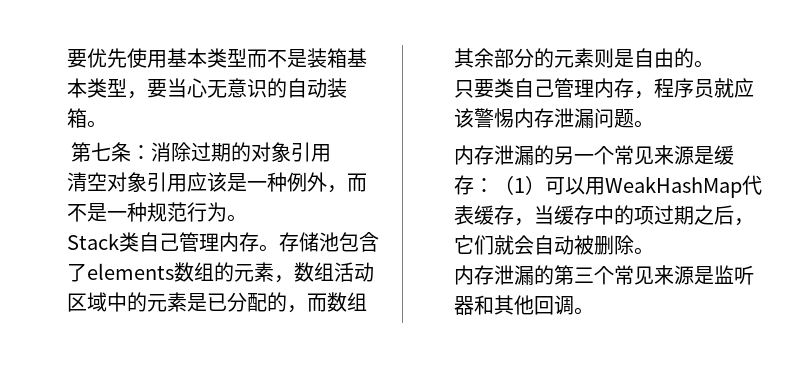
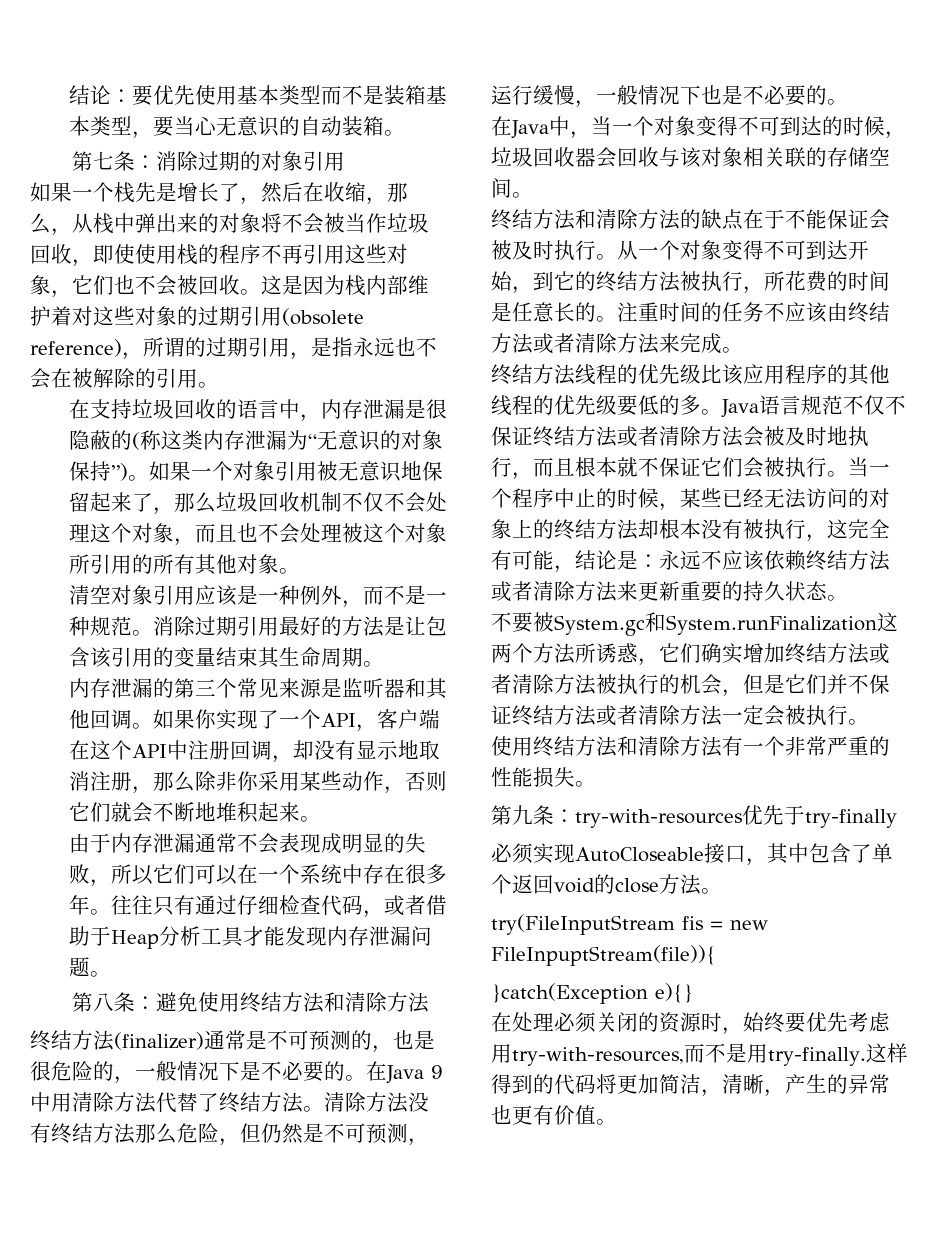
- 要优先使用基本类型而不是装箱基本类型，要当心无意识的自动装箱。
+ 结论：要优先使用基本类型而不是装箱基本类型，要当心无意识的自动装箱。
+ 如果一个栈先是增长了，然后在收缩，那么，从栈中弹出来的对象将不会被当作垃圾回收，即使使用栈的程序不再引用这些对象，它们也不会被回收。这是因为栈内部维护着对这些对象的过期引用(obsolete reference)，所谓的过期引用，是指永远也不会在被解除的引用。
+ 在支持垃圾回收的语言中，内存泄漏是很隐蔽的(称这类内存泄漏为“无意识的对象保持”)。如果一个对象引用被无意识地保留起来了，那么垃圾回收机制不仅不会处理这个对象，而且也不会处理被这个对象所引用的所有其他对象。
- 清空对象引用应该是一种例外，而不是一种规范行为。
- Stack类自己管理内存。存储池包含了elements数组的元素，数组活动区域中的元素是已分配的，而数组其余部分的元素则是自由的。
- 只要类自己管理内存，程序员就应该警惕内存泄漏问题。
- 内存泄漏的另一个常见来源是缓存：（1）可以用WeakHashMap代表缓存，当缓存中的项过期之后，它们就会自动被删除。
+ 清空对象引用应该是一种例外，而不是一种规范。消除过期引用最好的方法是让包含该引用的变量结束其生命周期。
+ 如果你实现了一个API，客户端在这个API中注册回调，却没有显示地取消注册，那么除非你采用某些动作，否则它们就会不断地堆积起来。
+ 由于内存泄漏通常不会表现成明显的失败，所以它们可以在一个系统中存在很多年。往往只有通过仔细检查代码，或者借助于Heap分析工具才能发现内存泄漏问题。
+ 第八条：避免使用终结方法和清除方法
+ 终结方法(finalizer)通常是不可预测的，也是很危险的，一般情况下是不必要的。在Java 9中用清除方法代替了终结方法。清除方法没有终结方法那么危险，但仍然是不可预测，运行缓慢，一般情况下也是不必要的。
+ 在Java中，当一个对象变得不可到达的时候，垃圾回收器会回收与该对象相关联的存储空间。
+ 终结方法和清除方法的缺点在于不能保证会被及时执行。从一个对象变得不可到达开始，到它的终结方法被执行，所花费的时间是任意长的。注重时间的任务不应该由终结方法或者清除方法来完成。
+ 终结方法线程的优先级比该应用程序的其他线程的优先级要低的多。Java语言规范不仅不保证终结方法或者清除方法会被及时地执行，而且根本就不保证它们会被执行。当一个程序中止的时候，某些已经无法访问的对象上的终结方法却根本没有被执行，这完全有可能，结论是：永远不应该依赖终结方法或者清除方法来更新重要的持久状态。
+ 不要被System.gc和System.runFinalization这两个方法所诱惑，它们确实增加终结方法或者清除方法被执行的机会，但是它们并不保证终结方法或者清除方法一定会被执行。
+ 使用终结方法和清除方法有一个非常严重的性能损失。
+ 第九条：try-with-resources优先于try-finally
+ 必须实现AutoCloseable接口，其中包含了单个返回void的close方法。
+ try(FileInputStream fis = new FileInpuptStream(file)){
+ }catch(Exception e){}
+ 在处理必须关闭的资源时，始终要优先考虑用try-with-resources,而不是用try-finally.这样得到的代码将更加简洁，清晰，产生的异常也更有价值。

